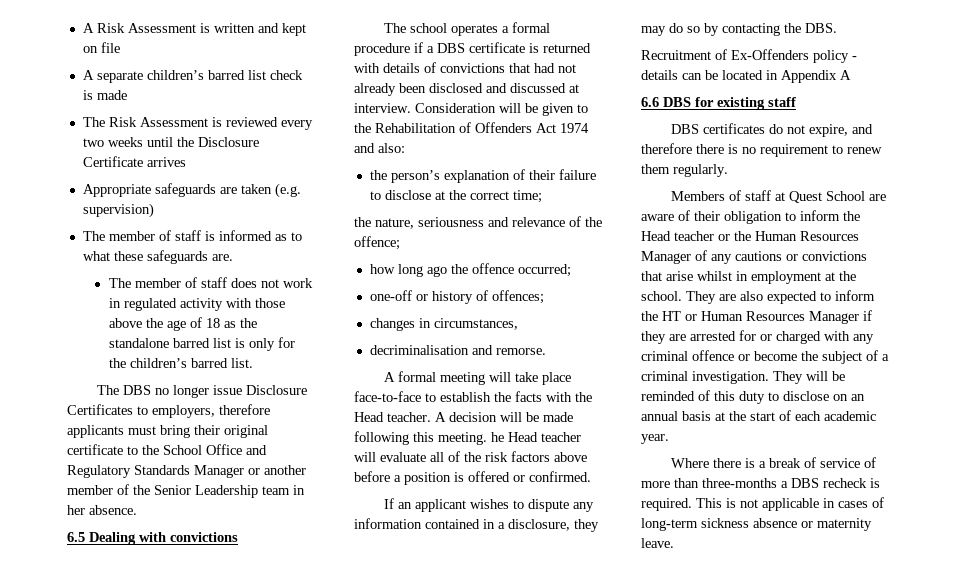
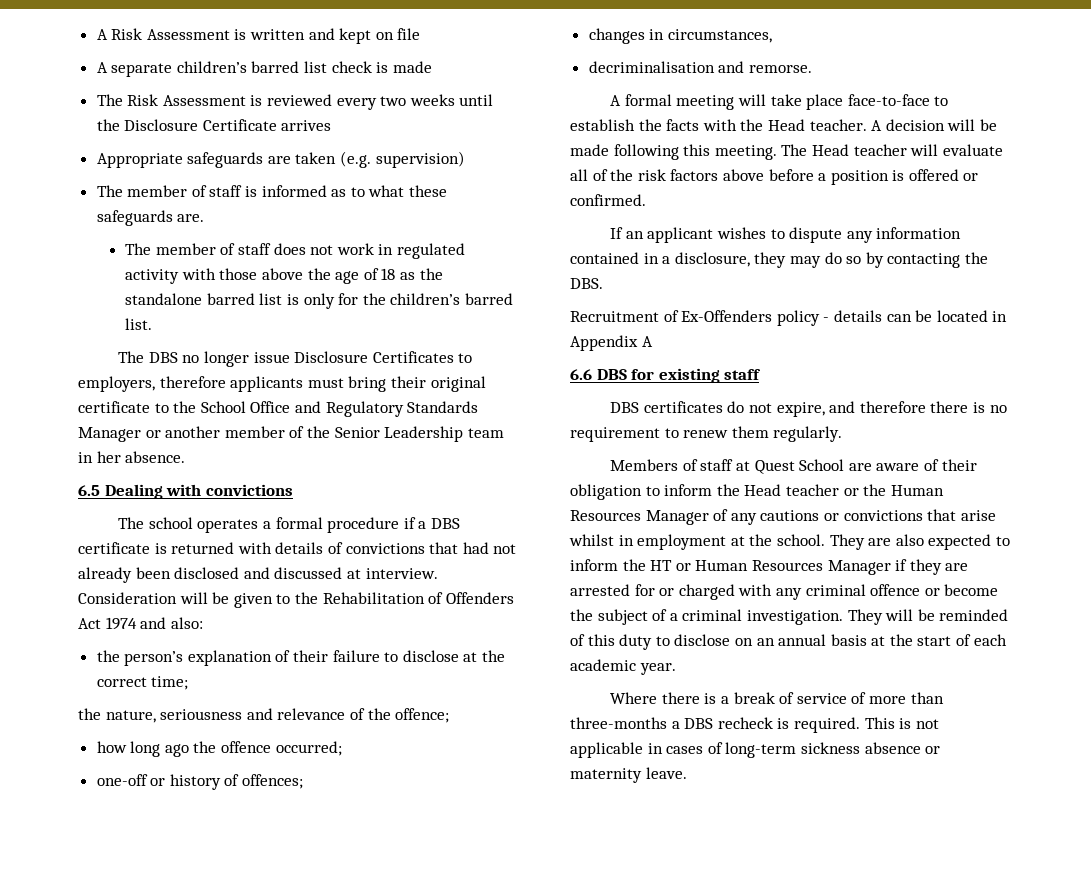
- A decision will be made following this meeting. he Head teacher will evaluate all of the risk factors above before a position is offered or confirmed.
+ A decision will be made following this meeting. The Head teacher will evaluate all of the risk factors above before a position is offered or confirmed.

